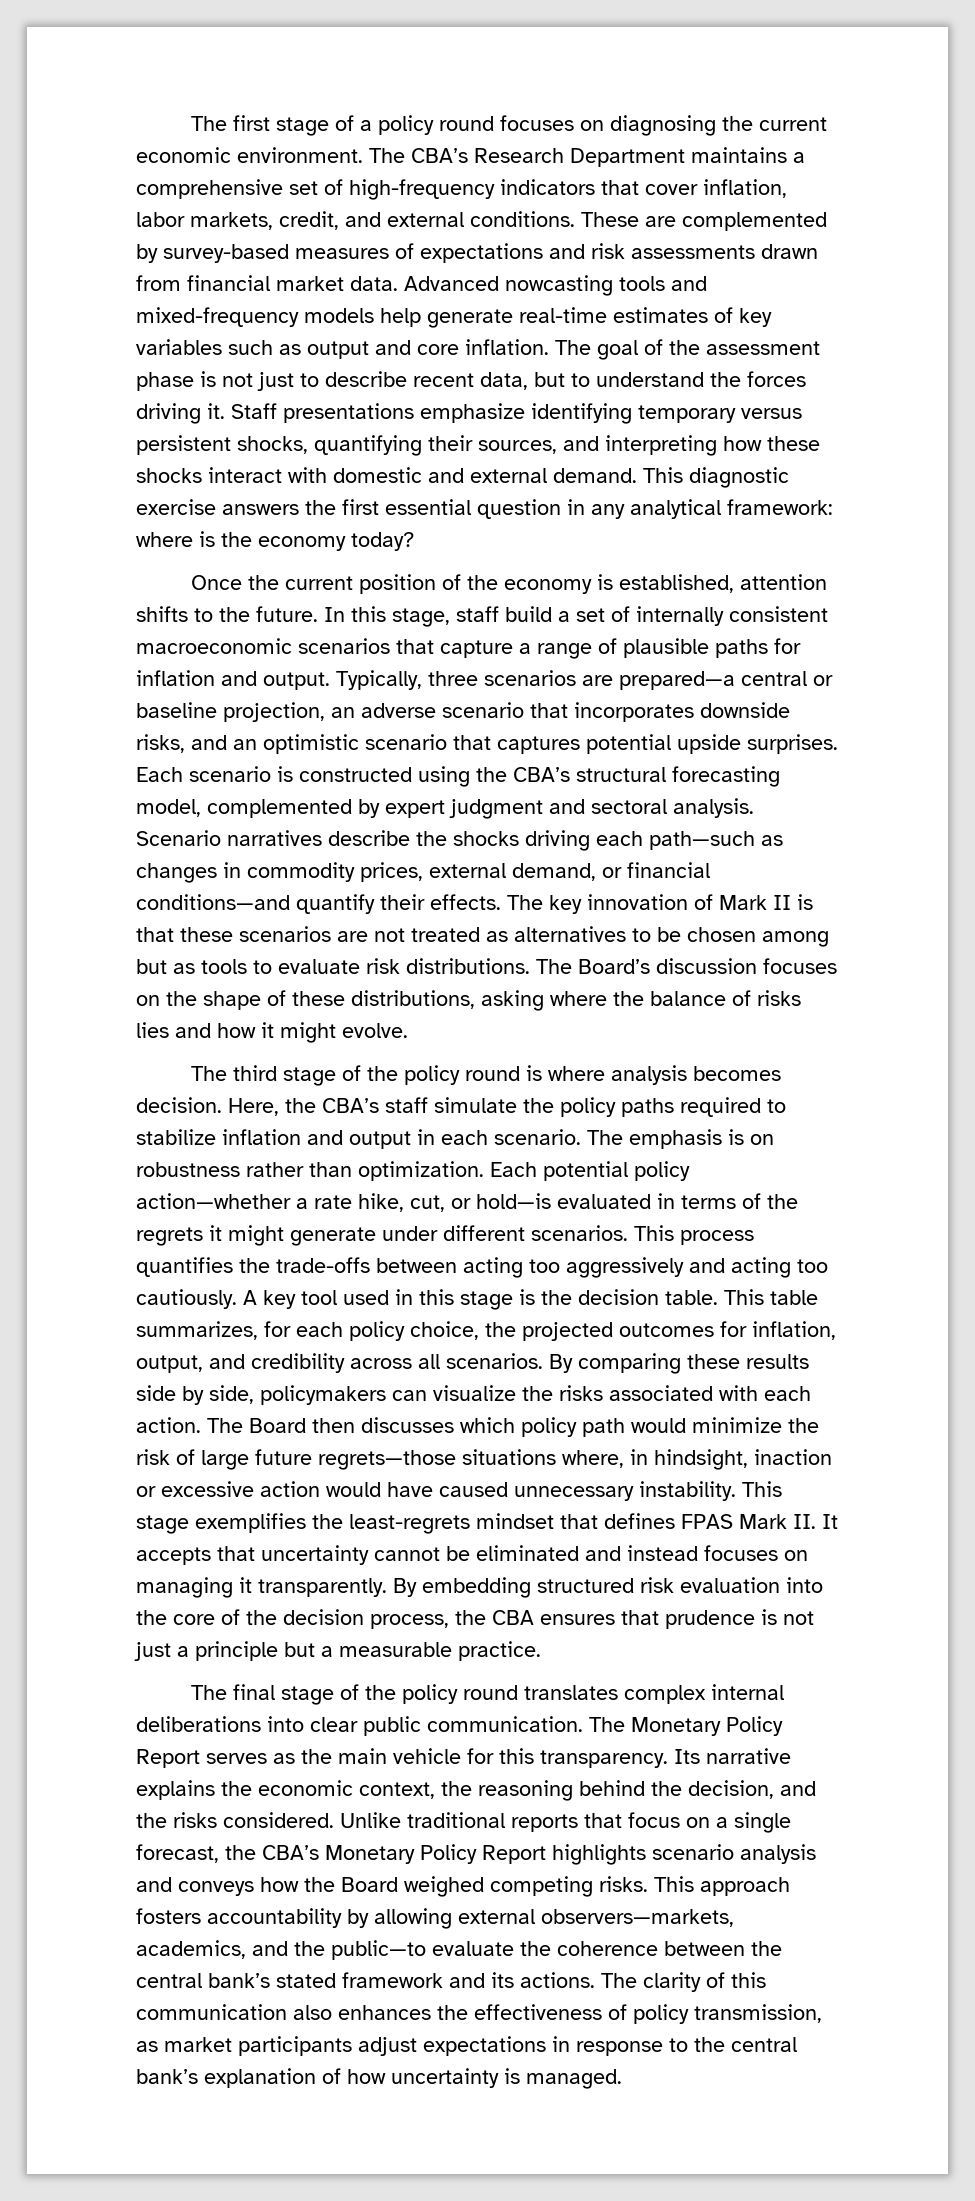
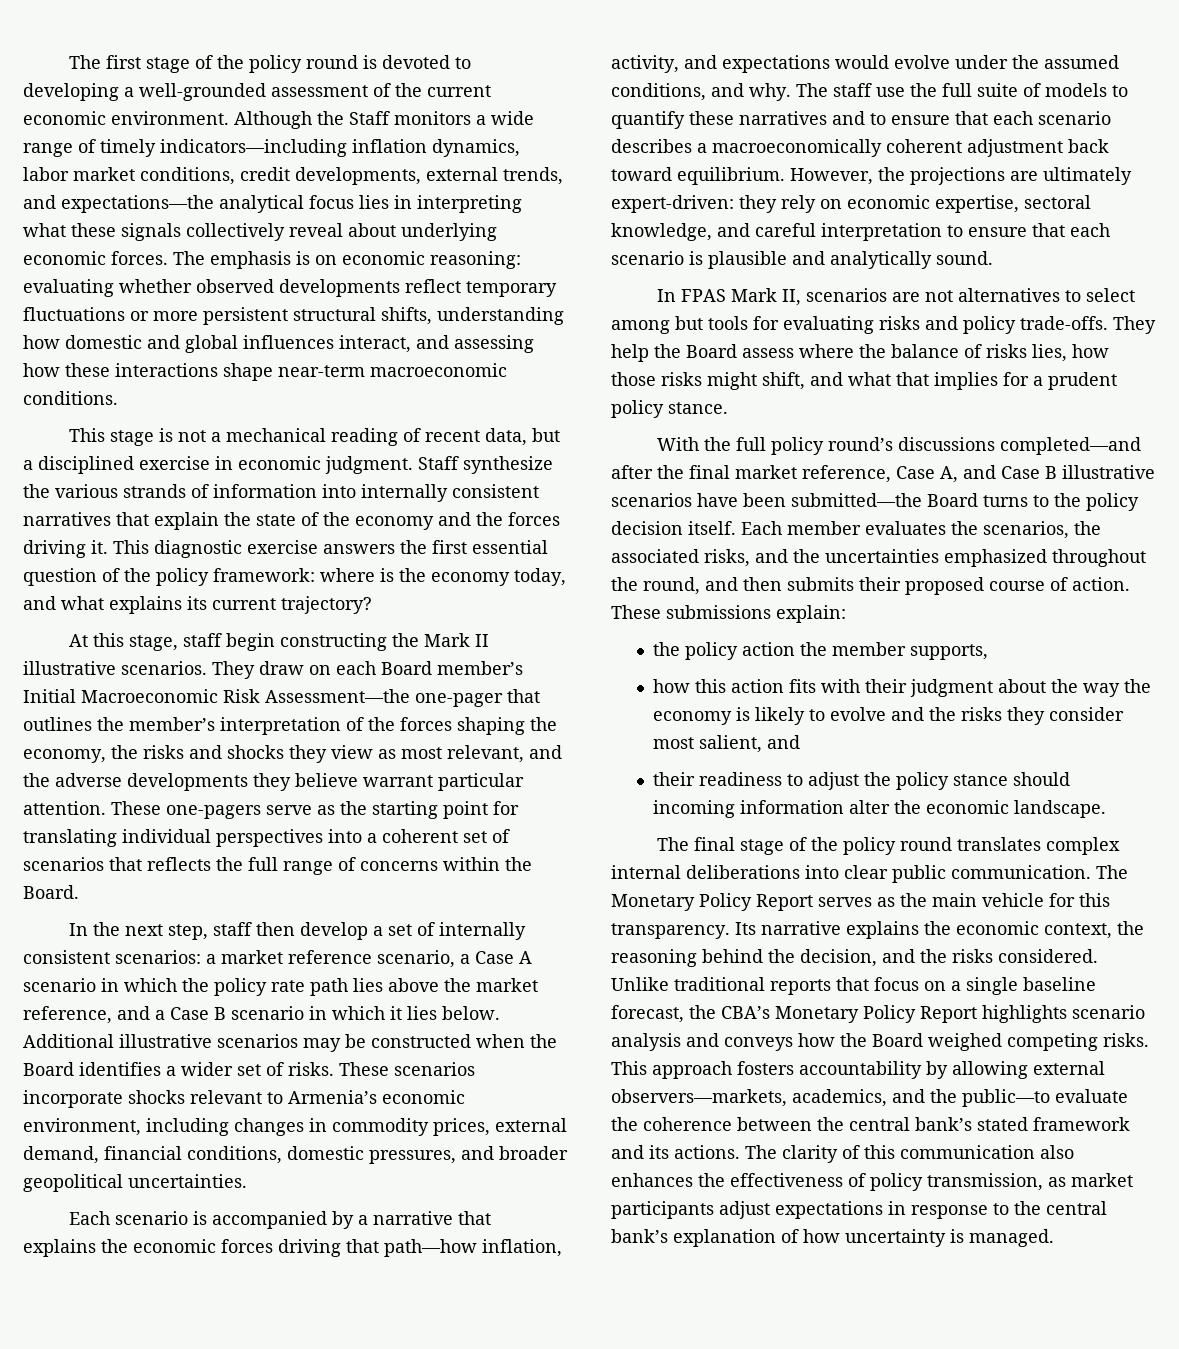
- The first stage of a policy round focuses on diagnosing the current economic environment. The CBA’s Research Department maintains a comprehensive set of high-frequency indicators that cover inflation, labor markets, credit, and external conditions. These are complemented by survey-based measures of expectations and risk assessments drawn from financial market data. Advanced nowcasting tools and mixed-frequency models help generate real-time estimates of key variables such as output and core inflation. The goal of the assessment phase is not just to describe recent data, but to understand the forces driving it. Staff presentations emphasize identifying temporary versus persistent shocks, quantifying their sources, and interpreting how these shocks interact with domestic and external demand.
+ The first stage of the policy round is devoted to developing a well-grounded assessment of the current economic environment. Although the Staff monitors a wide range of timely indicators—including inflation dynamics, labor market conditions, credit developments, external trends, and expectations—the analytical focus lies in interpreting what these signals collectively reveal about underlying economic forces. The emphasis is on economic reasoning: evaluating whether observed developments reflect temporary fluctuations or more persistent structural shifts, understanding how domestic and global influences interact, and assessing how these interactions shape near-term macroeconomic conditions.
+ This stage is not a mechanical reading of recent data, but a disciplined exercise in economic judgment. Staff synthesize the various strands of information into internally consistent narratives that explain the state of the economy and the forces driving it.
- This diagnostic exercise answers the first essential question in any analytical framework: where is the economy today?
- Once the current position of the economy is established, attention shifts to the future. In this stage, staff build a set of internally consistent macroeconomic scenarios that capture a range of plausible paths for inflation and output. Typically, three scenarios are prepared—a central or baseline projection, an adverse scenario that incorporates downside risks, and an optimistic scenario that captures potential upside surprises. Each scenario is constructed using the CBA’s structural forecasting model, complemented by expert judgment and sectoral analysis. Scenario narratives describe the shocks driving each path—such as changes in commodity prices, external demand, or financial conditions—and quantify their effects. The key innovation of Mark II is that these scenarios are not treated as alternatives to be chosen among but as tools to evaluate risk distributions. The Board’s discussion focuses on the shape of these distributions, asking where the balance of risks lies and how it might evolve.
- The third stage of the policy round is where analysis becomes decision. Here, the CBA’s staff simulate the policy paths required to stabilize inflation and output in each scenario. The emphasis is on robustness rather than optimization. Each potential policy action—whether a rate hike, cut, or hold—is evaluated in terms of the regrets it might generate under different scenarios. This process quantifies the trade-offs between acting too aggressively and acting too cautiously. A key tool used in this stage is the decision table. This table summarizes, for each policy choice, the projected outcomes for inflation, output, and credibility across all scenarios. By comparing these results side by side, policymakers can visualize the risks associated with each action. The Board then discusses which policy path would minimize the risk of large future regrets—those situations where, in hindsight, inaction or excessive action would have caused unnecessary instability. This stage exemplifies the least-regrets mindset that defines FPAS Mark II. It accepts that uncertainty cannot be eliminated and instead focuses on managing it transparently. By embedding structured risk evaluation into the core of the decision process, the CBA ensures that prudence is not just a principle but a measurable practice.
+ This diagnostic exercise answers the first essential question of the policy framework: where is the economy today, and what explains its current trajectory?
+ At this stage, staff begin constructing the Mark II illustrative scenarios. They draw on each Board member’s Initial Macroeconomic Risk Assessment—the one-pager that outlines the member’s interpretation of the forces shaping the economy, the risks and shocks they view as most relevant, and the adverse developments they believe warrant particular attention. These one-pagers serve as the starting point for translating individual perspectives into a coherent set of scenarios that reflects the full range of concerns within the Board.
+ In the next step, staff then develop a set of internally consistent scenarios: a market reference scenario, a Case A scenario in which the policy rate path lies above the market reference, and a Case B scenario in which it lies below. Additional illustrative scenarios may be constructed when the Board identifies a wider set of risks. These scenarios incorporate shocks relevant to Armenia’s economic environment, including changes in commodity prices, external demand, financial conditions, domestic pressures, and broader geopolitical uncertainties.
+ Each scenario is accompanied by a narrative that explains the economic forces driving that path—how inflation, activity, and expectations would evolve under the assumed conditions, and why. The staff use the full suite of models to quantify these narratives and to ensure that each scenario describes a macroeconomically coherent adjustment back toward equilibrium. However, the projections are ultimately expert-driven: they rely on economic expertise, sectoral knowledge, and careful interpretation to ensure that each scenario is plausible and analytically sound.
+ In FPAS Mark II, scenarios are not alternatives to select among but tools for evaluating risks and policy trade-offs. They help the Board assess where the balance of risks lies, how those risks might shift, and what that implies for a prudent policy stance.
+ With the full policy round’s discussions completed—and after the final market reference, Case A, and Case B illustrative scenarios have been submitted—the Board turns to the policy decision itself. Each member evaluates the scenarios, the associated risks, and the uncertainties emphasized throughout the round, and then submits their proposed course of action. These submissions explain:
+ the policy action the member supports,
+ how this action fits with their judgment about the way the economy is likely to evolve and the risks they consider most salient, and
+ their readiness to adjust the policy stance should incoming information alter the economic landscape.
- Unlike traditional reports that focus on a single forecast, the CBA’s Monetary Policy Report highlights scenario analysis and conveys how the Board weighed competing risks.
+ Unlike traditional reports that focus on a single baseline forecast, the CBA’s Monetary Policy Report highlights scenario analysis and conveys how the Board weighed competing risks.

